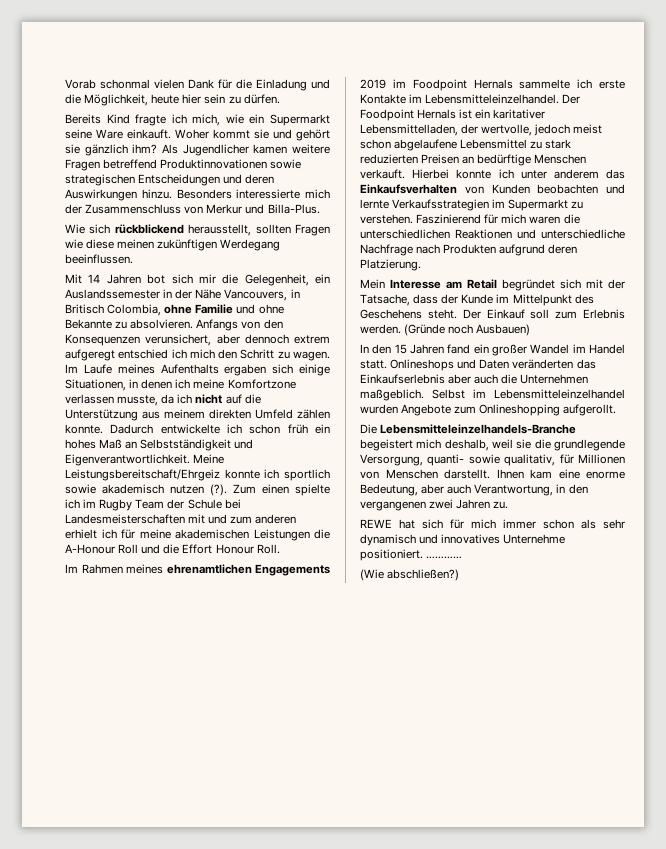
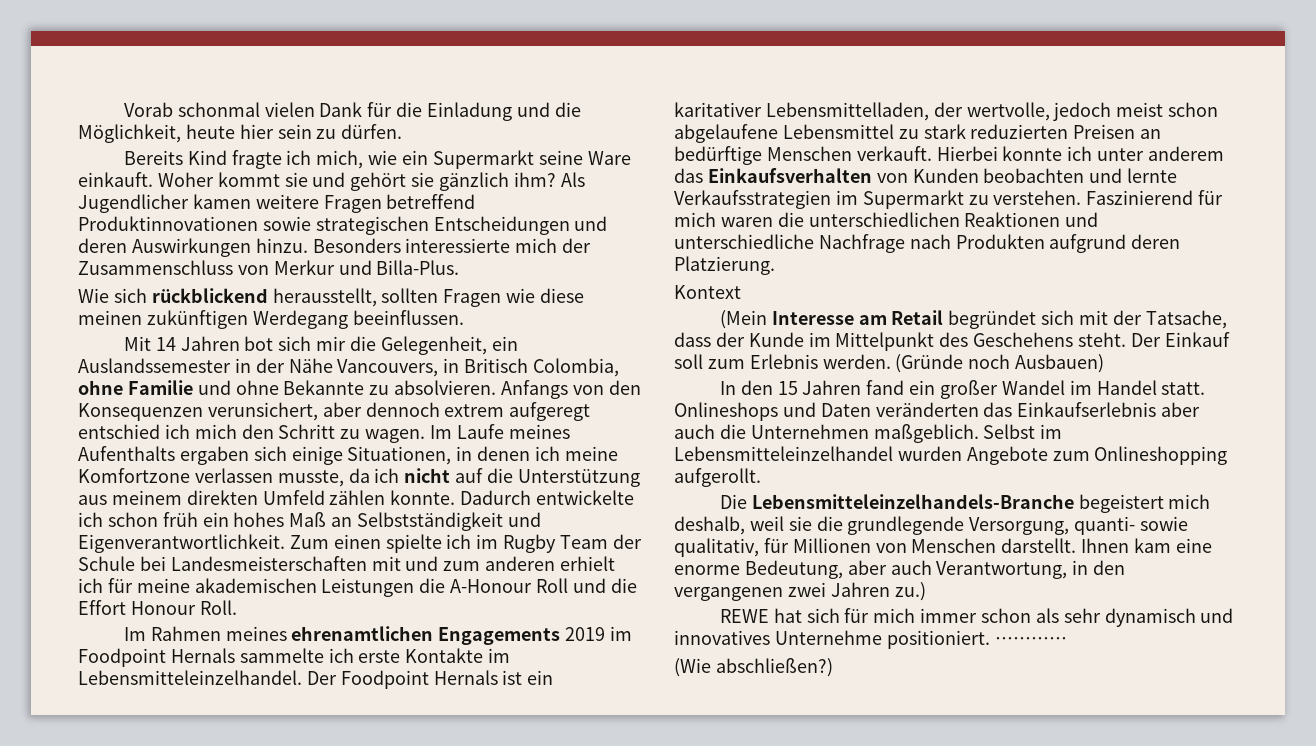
- Meine Leistungsbereitschaft/Ehrgeiz konnte ich sportlich sowie akademisch nutzen (?).
- Mein Interesse am Retail begründet sich mit der Tatsache, dass der Kunde im Mittelpunkt des Geschehens steht.
+ Kontext
+ (Mein Interesse am Retail begründet sich mit der Tatsache, dass der Kunde im Mittelpunkt des Geschehens steht.
- Ihnen kam eine enorme Bedeutung, aber auch Verantwortung, in den vergangenen zwei Jahren zu.
+ Ihnen kam eine enorme Bedeutung, aber auch Verantwortung, in den vergangenen zwei Jahren zu.)

